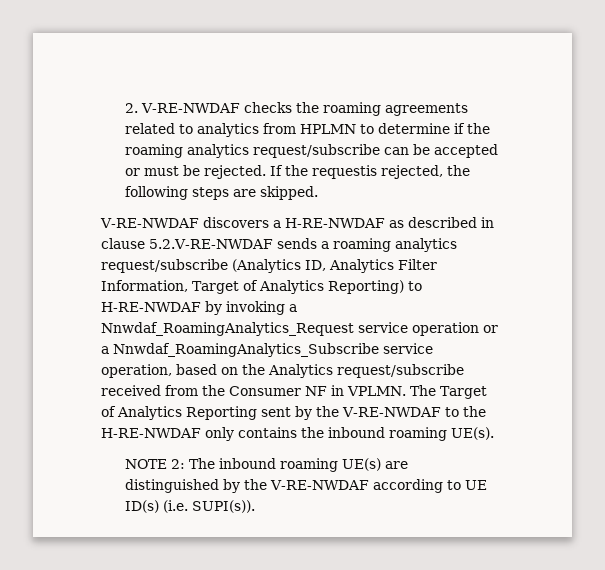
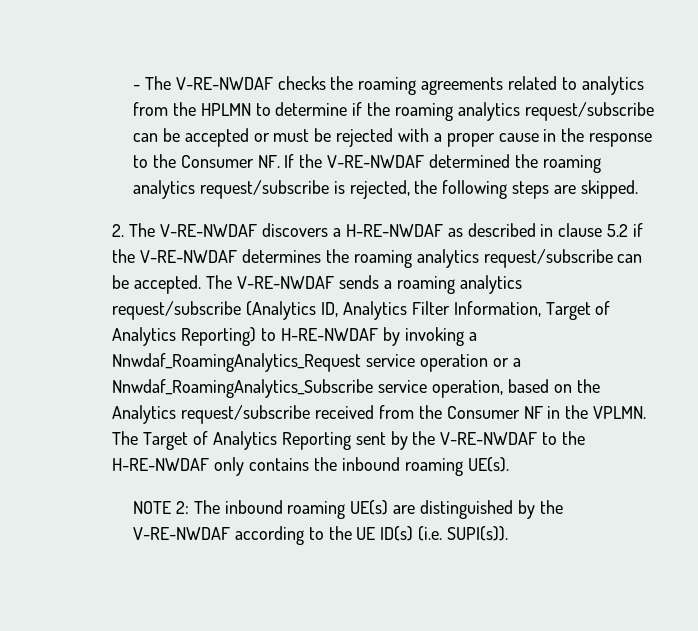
- 2. V-RE-NWDAF checks the roaming agreements related to analytics from HPLMN to determine if the roaming analytics request/subscribe can be accepted or must be rejected. If the requestis rejected, the following steps are skipped.
+ - The V-RE-NWDAF checks the roaming agreements related to analytics from the HPLMN to determine if the roaming analytics request/subscribe can be accepted or must be rejected with a proper cause in the response to the Consumer NF. If the V-RE-NWDAF determined the roaming analytics request/subscribe is rejected, the following steps are skipped.
- V-RE-NWDAF discovers a H-RE-NWDAF as described in clause 5.2.V-RE-NWDAF sends a roaming analytics request/subscribe (Analytics ID, Analytics Filter Information, Target of Analytics Reporting) to H-RE-NWDAF by invoking a Nnwdaf_RoamingAnalytics_Request service operation or a Nnwdaf_RoamingAnalytics_Subscribe service operation, based on the Analytics request/subscribe received from the Consumer NF in VPLMN.
+ 2. The V-RE-NWDAF discovers a H-RE-NWDAF as described in clause 5.2 if the V-RE-NWDAF determines the roaming analytics request/subscribe can be accepted. The V-RE-NWDAF sends a roaming analytics request/subscribe (Analytics ID, Analytics Filter Information, Target of Analytics Reporting) to H-RE-NWDAF by invoking a Nnwdaf_RoamingAnalytics_Request service operation or a Nnwdaf_RoamingAnalytics_Subscribe service operation, based on the Analytics request/subscribe received from the Consumer NF in the VPLMN.
- NOTE 2: The inbound roaming UE(s) are distinguished by the V-RE-NWDAF according to UE ID(s) (i.e. SUPI(s)).
+ NOTE 2: The inbound roaming UE(s) are distinguished by the V-RE-NWDAF according to the UE ID(s) (i.e. SUPI(s)).

